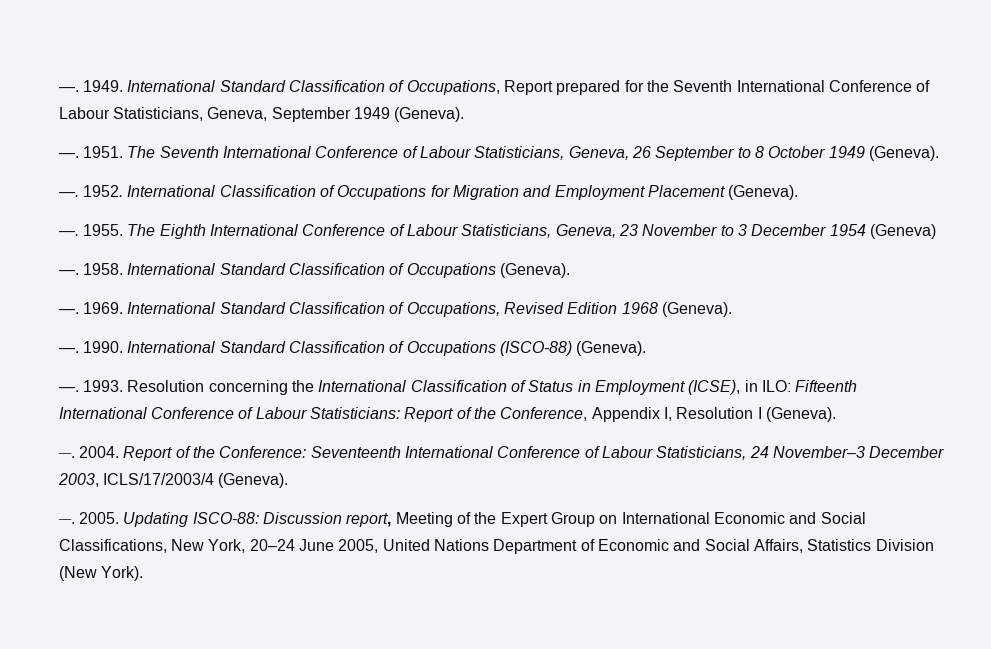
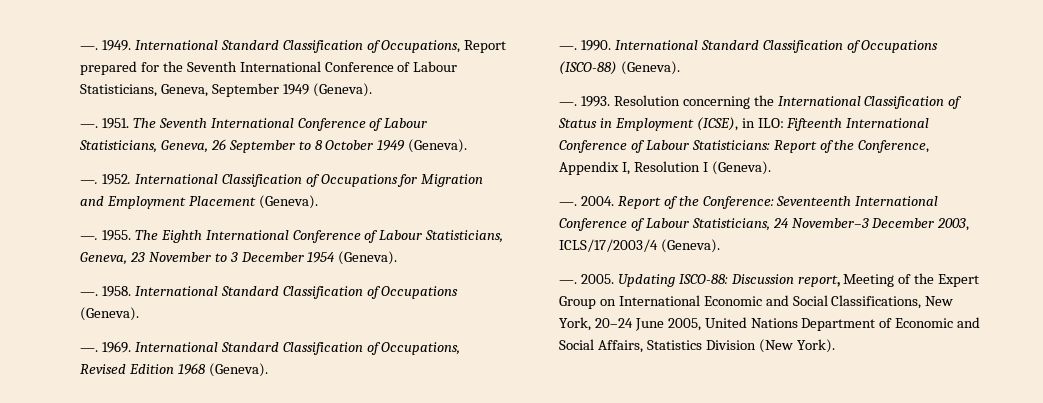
- The Eighth International Conference of Labour Statisticians, Geneva, 23 November to 3 December 1954 (Geneva)
+ The Eighth International Conference of Labour Statisticians, Geneva, 23 November to 3 December 1954 (Geneva).
  Resolution concerning the International Classification of Status in Employment (ICSE), in ILO: Fifteenth International Conference of Labour Statisticians: Report of the Conference, Appendix I, Resolution I (Geneva).
- __.
+ —.
  Report of the Conference: Seventeenth International Conference of Labour Statisticians, 24 November–3 December 2003, ICLS/17/2003/4 (Geneva).
- __.
+ —.

